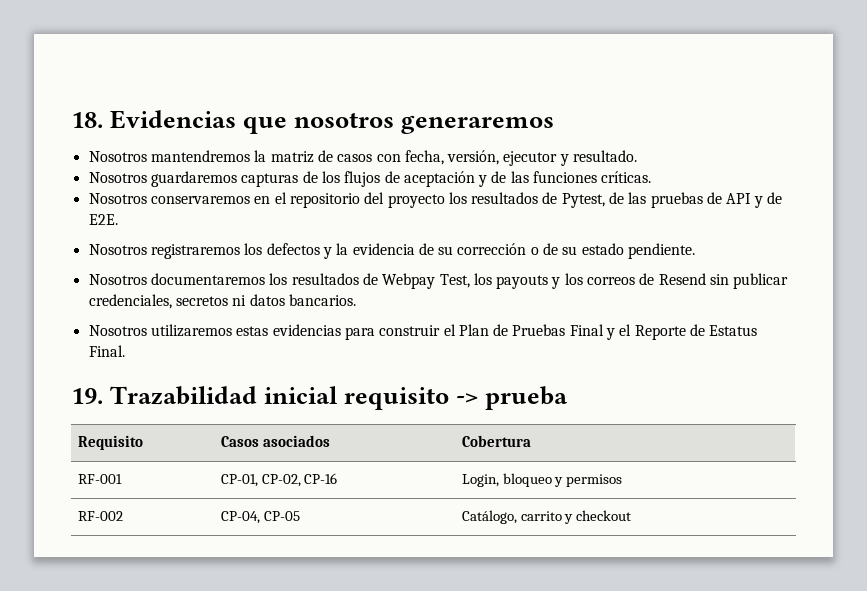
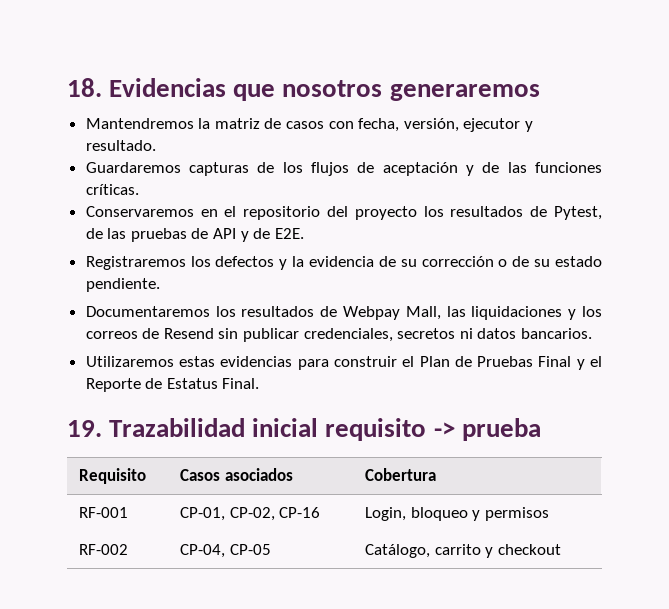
- Nosotros mantendremos la matriz de casos con fecha, versión, ejecutor y resultado.
+ Mantendremos la matriz de casos con fecha, versión, ejecutor y resultado.
- Nosotros guardaremos capturas de los flujos de aceptación y de las funciones críticas.
+ Guardaremos capturas de los flujos de aceptación y de las funciones críticas.
- Nosotros conservaremos en el repositorio del proyecto los resultados de Pytest, de las pruebas de API y de E2E.
+ Conservaremos en el repositorio del proyecto los resultados de Pytest, de las pruebas de API y de E2E.
- Nosotros registraremos los defectos y la evidencia de su corrección o de su estado pendiente.
+ Registraremos los defectos y la evidencia de su corrección o de su estado pendiente.
- Nosotros documentaremos los resultados de Webpay Test, los payouts y los correos de Resend sin publicar credenciales, secretos ni datos bancarios.
+ Documentaremos los resultados de Webpay Mall, las liquidaciones y los correos de Resend sin publicar credenciales, secretos ni datos bancarios.
- Nosotros utilizaremos estas evidencias para construir el Plan de Pruebas Final y el Reporte de Estatus Final.
+ Utilizaremos estas evidencias para construir el Plan de Pruebas Final y el Reporte de Estatus Final.

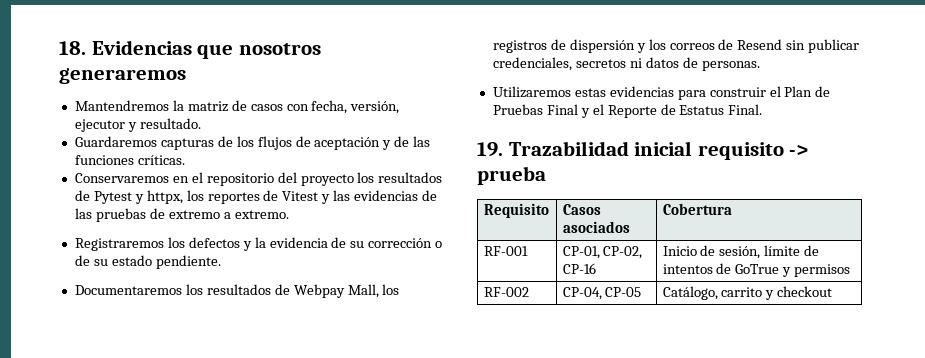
- Conservaremos en el repositorio del proyecto los resultados de Pytest, de las pruebas de API y de E2E.
+ Conservaremos en el repositorio del proyecto los resultados de Pytest y httpx, los reportes de Vitest y las evidencias de las pruebas de extremo a extremo.
- Documentaremos los resultados de Webpay Mall, las liquidaciones y los correos de Resend sin publicar credenciales, secretos ni datos bancarios.
+ Documentaremos los resultados de Webpay Mall, los registros de dispersión y los correos de Resend sin publicar credenciales, secretos ni datos de personas.
- RF-001 | CP-01, CP-02, CP-16 | Login, bloqueo y permisos
+ RF-001 | CP-01, CP-02, CP-16 | Inicio de sesión, límite de intentos de GoTrue y permisos

